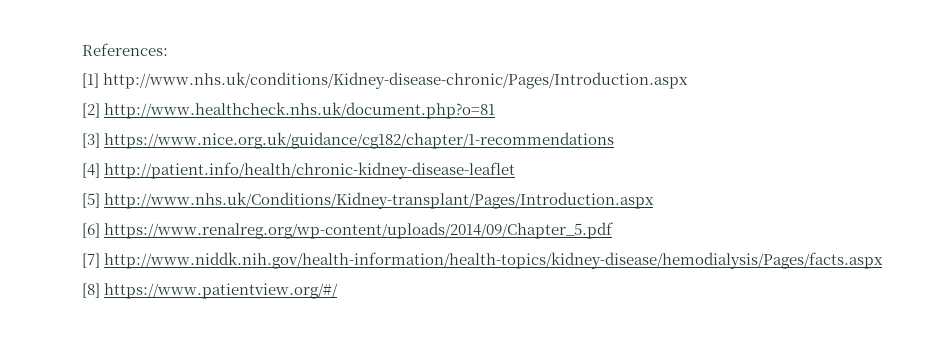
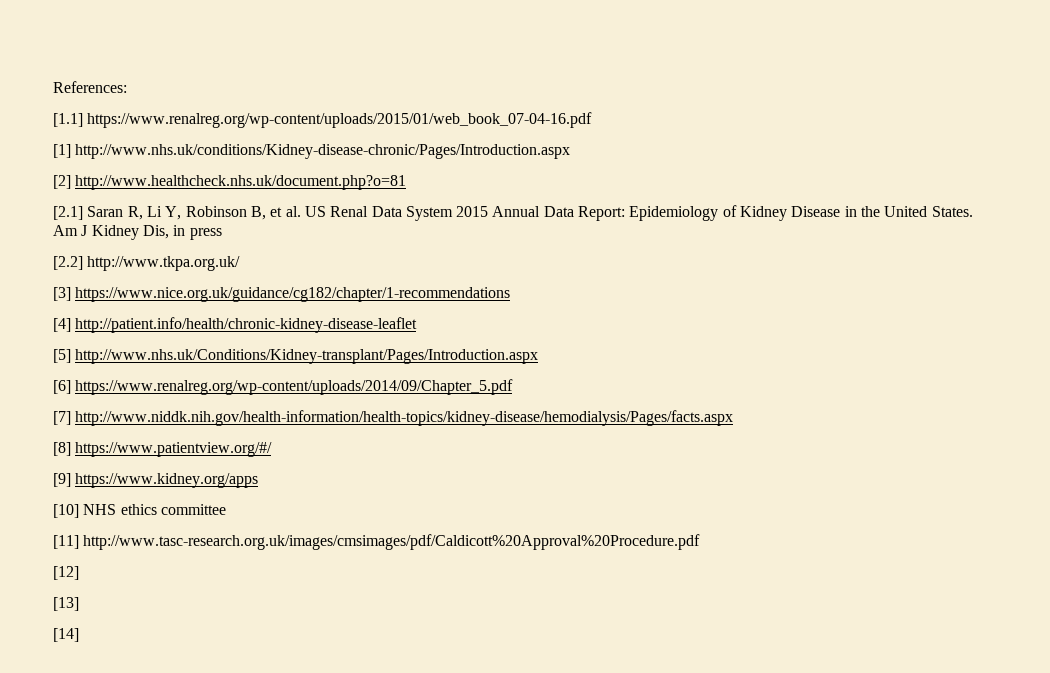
+ [1.1] https://www.renalreg.org/wp-content/uploads/2015/01/web_book_07-04-16.pdf
+ [2.1] Saran R, Li Y, Robinson B, et al. US Renal Data System 2015 Annual Data Report: Epidemiology of Kidney Disease in the United States. Am J Kidney Dis, in press
+ [2.2] http://www.tkpa.org.uk/
+ [9] https://www.kidney.org/apps
+ [10] NHS ethics committee
+ [11] http://www.tasc-research.org.uk/images/cmsimages/pdf/Caldicott%20Approval%20Procedure.pdf
+ [12]
+ [13]
+ [14]

